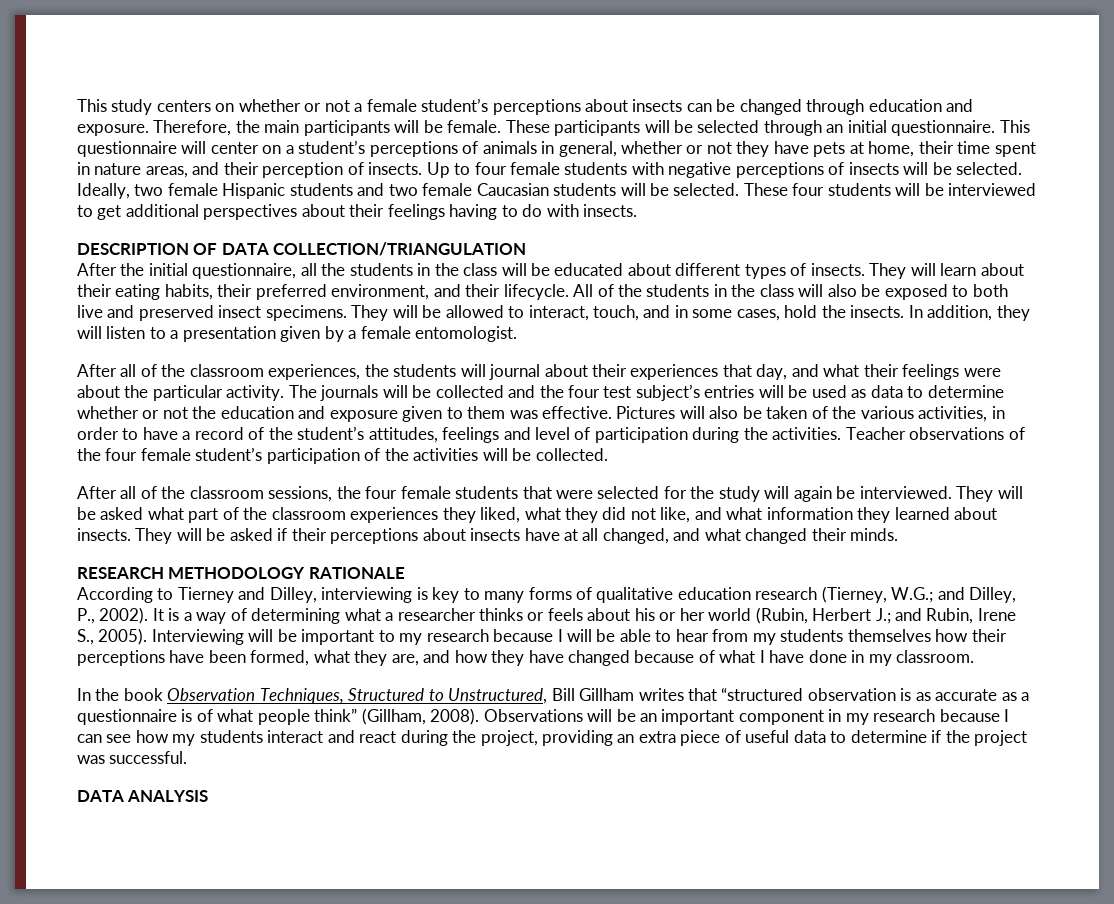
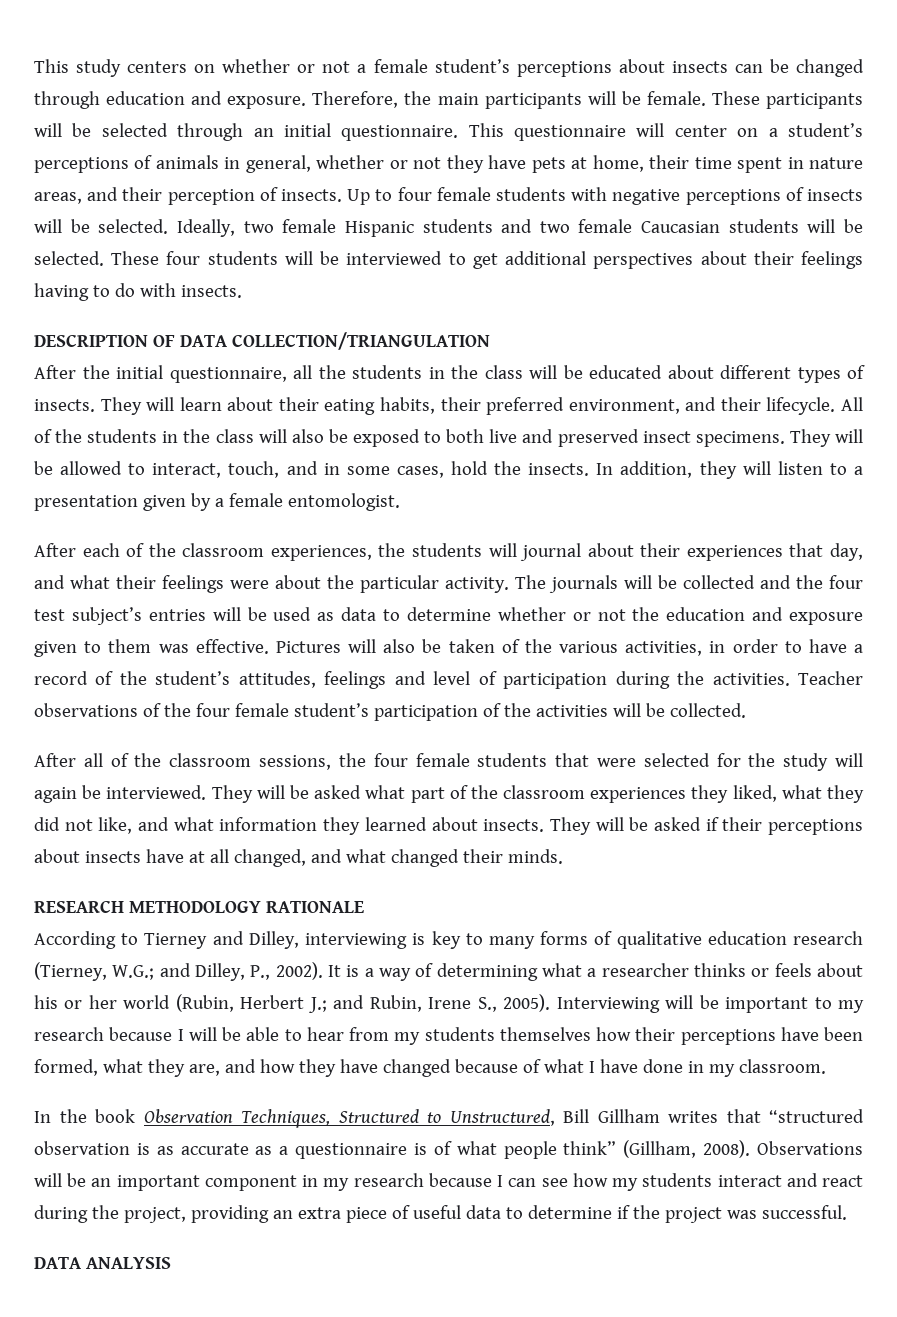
- After all of the classroom experiences, the students will journal about their experiences that day, and what their feelings were about the particular activity.
+ After each of the classroom experiences, the students will journal about their experiences that day, and what their feelings were about the particular activity.

